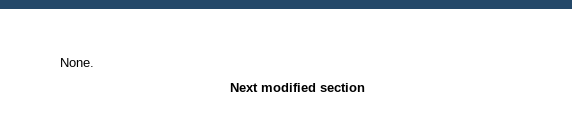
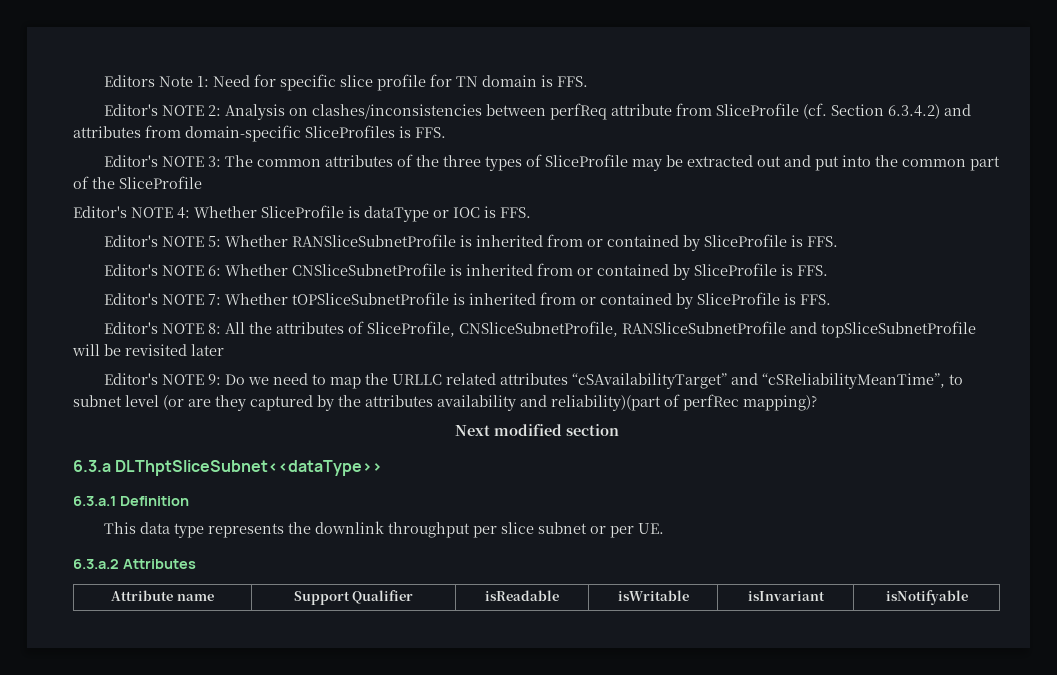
- None.
+ Editors Note 1: Need for specific slice profile for TN domain is FFS.
+ Editor's NOTE 2: Analysis on clashes/inconsistencies between perfReq attribute from SliceProfile (cf. Section 6.3.4.2) and attributes from domain-specific SliceProfiles is FFS.
+ Editor's NOTE 3: The common attributes of the three types of SliceProfile may be extracted out and put into the common part of the SliceProfile
+ Editor's NOTE 4: Whether SliceProfile is dataType or IOC is FFS.
+ Editor's NOTE 5: Whether RANSliceSubnetProfile is inherited from or contained by SliceProfile is FFS.
+ Editor's NOTE 6: Whether CNSliceSubnetProfile is inherited from or contained by SliceProfile is FFS.
+ Editor's NOTE 7: Whether tOPSliceSubnetProfile is inherited from or contained by SliceProfile is FFS.
+ Editor's NOTE 8: All the attributes of SliceProfile, CNSliceSubnetProfile, RANSliceSubnetProfile and topSliceSubnetProfile will be revisited later
+ Editor's NOTE 9: Do we need to map the URLLC related attributes “cSAvailabilityTarget” and “cSReliabilityMeanTime”, to subnet level (or are they captured by the attributes availability and reliability)(part of perfRec mapping)?
  Next modified section
+ 6.3.a DLThptSliceSubnet<<dataType>>
+ 6.3.a.1 Definition
+ This data type represents the downlink throughput per slice subnet or per UE.
+ 6.3.a.2 Attributes
+ Attribute name | Support Qualifier | isReadable | isWritable | isInvariant | isNotifyable

